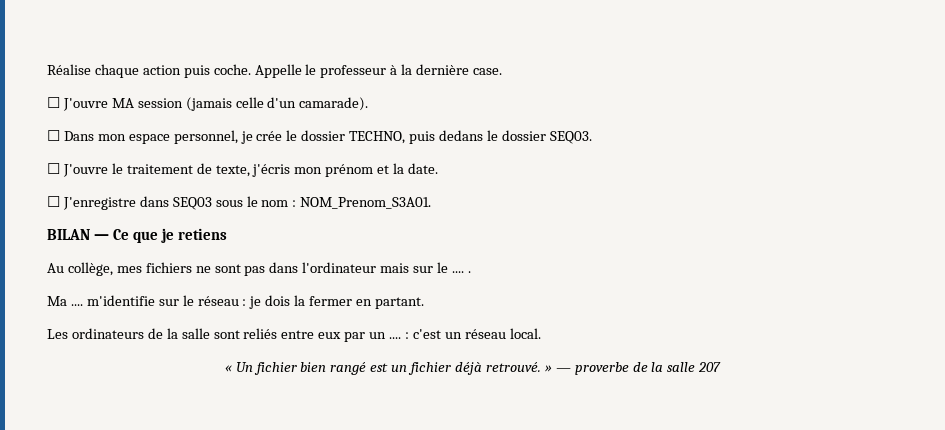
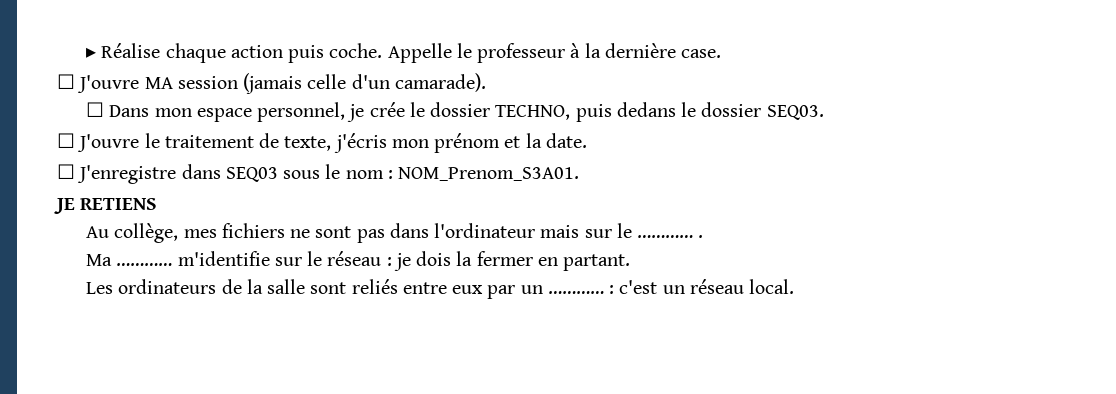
- Réalise chaque action puis coche.
+ ▸ Réalise chaque action puis coche.
- BILAN — Ce que je retiens
+ JE RETIENS
- Au collège, mes fichiers ne sont pas dans l'ordinateur mais sur le .... .
+ Au collège, mes fichiers ne sont pas dans l'ordinateur mais sur le ………… .
- Ma .... m'identifie sur le réseau : je dois la fermer en partant.
+ Ma ………… m'identifie sur le réseau : je dois la fermer en partant.
- Les ordinateurs de la salle sont reliés entre eux par un .... : c'est un réseau local.
+ Les ordinateurs de la salle sont reliés entre eux par un ………… : c'est un réseau local.
- « Un fichier bien rangé est un fichier déjà retrouvé. » — proverbe de la salle 207

